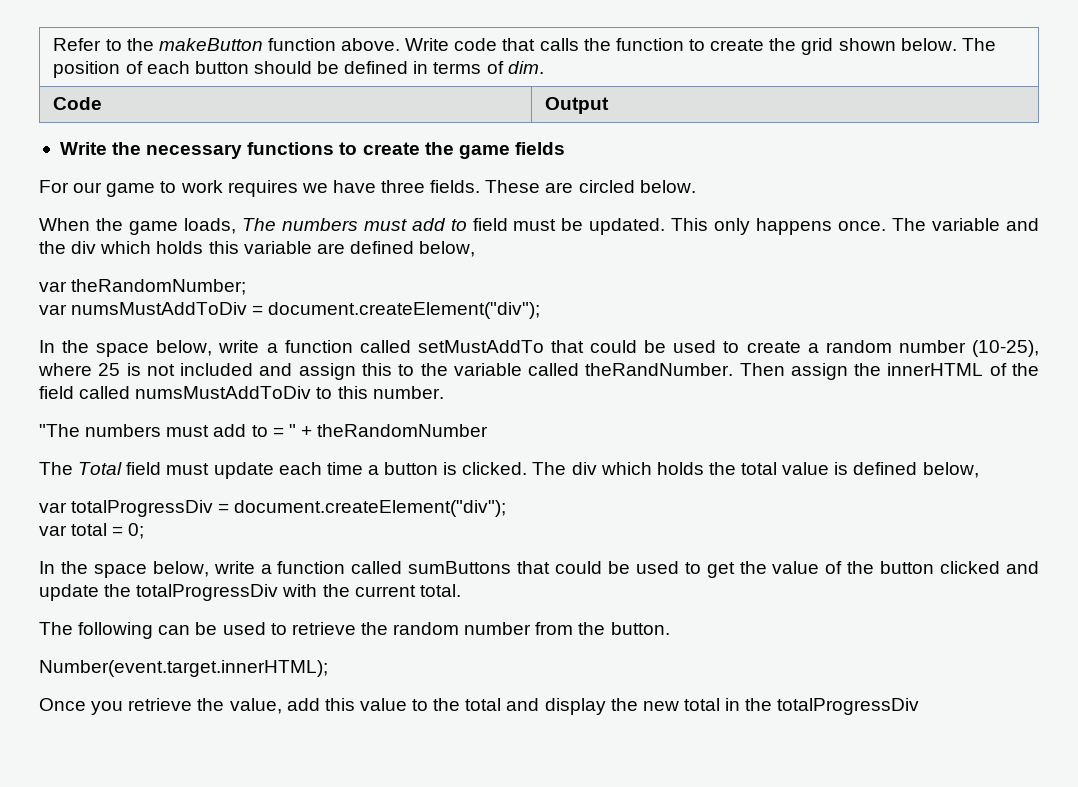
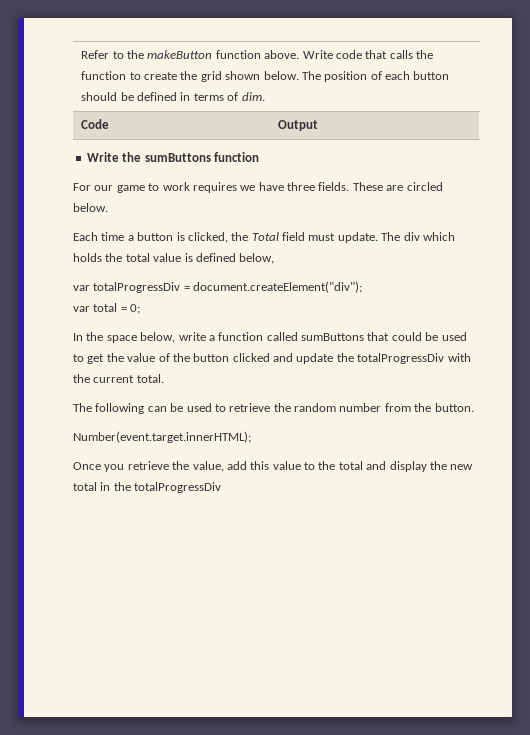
- Write the necessary functions to create the game fields
+ Write the sumButtons function
- When the game loads, The numbers must add to field must be updated. This only happens once. The variable and the div which holds this variable are defined below,
- var theRandomNumber;
- var numsMustAddToDiv = document.createElement("div");
- In the space below, write a function called setMustAddTo that could be used to create a random number (10-25), where 25 is not included and assign this to the variable called theRandNumber. Then assign the innerHTML of the field called numsMustAddToDiv to this number.
- "The numbers must add to = " + theRandomNumber
- The Total field must update each time a button is clicked.
+ Each time a button is clicked, the Total field must update.

